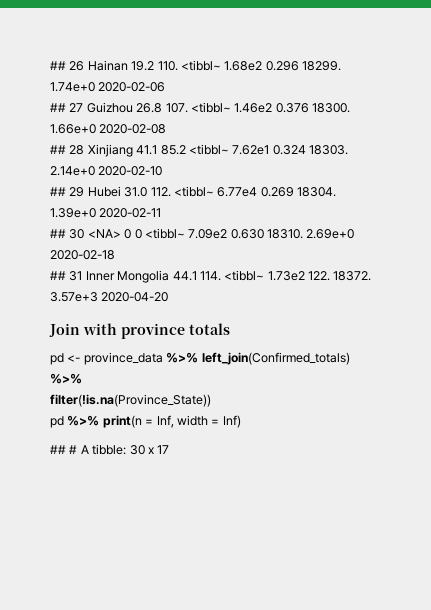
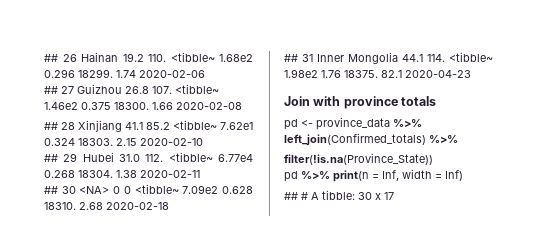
- ## 26 Hainan 19.2 110. <tibbl~ 1.68e2 0.296 18299.
+ ## 26 Hainan 19.2 110. <tibble~ 1.68e2 0.296 18299.
- 1.74e+0 2020-02-06
+ 1.74 2020-02-06
- ## 27 Guizhou 26.8 107. <tibbl~ 1.46e2 0.376 18300. 1.66e+0 2020-02-08
+ ## 27 Guizhou 26.8 107. <tibble~ 1.46e2 0.375 18300. 1.66 2020-02-08
- ## 28 Xinjiang 41.1 85.2 <tibbl~ 7.62e1 0.324 18303.
+ ## 28 Xinjiang 41.1 85.2 <tibble~ 7.62e1 0.324 18303.
- 2.14e+0 2020-02-10
+ 2.15 2020-02-10
- ## 29 Hubei 31.0 112. <tibbl~ 6.77e4 0.269 18304. 1.39e+0 2020-02-11
+ ## 29 Hubei 31.0 112. <tibble~ 6.77e4 0.268 18304. 1.38 2020-02-11
- ## 30 <NA> 0 0 <tibbl~ 7.09e2 0.630 18310. 2.69e+0 2020-02-18
+ ## 30 <NA> 0 0 <tibble~ 7.09e2 0.628 18310. 2.68 2020-02-18
- ## 31 Inner Mongolia 44.1 114. <tibbl~ 1.73e2 122. 18372. 3.57e+3 2020-04-20
+ ## 31 Inner Mongolia 44.1 114. <tibble~ 1.98e2 1.76 18375. 82.1 2020-04-23

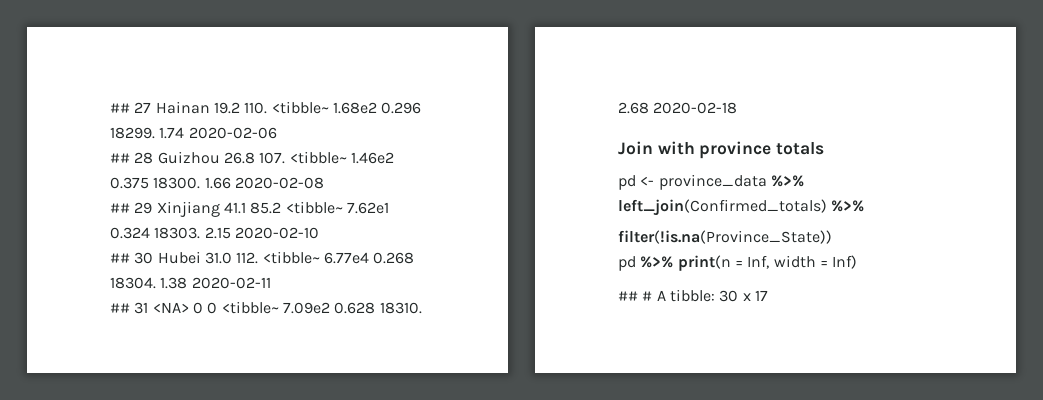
- ## 26 Hainan 19.2 110. <tibble~ 1.68e2 0.296 18299.
+ ## 27 Hainan 19.2 110. <tibble~ 1.68e2 0.296 18299.
- ## 27 Guizhou 26.8 107. <tibble~ 1.46e2 0.375 18300.
+ ## 28 Guizhou 26.8 107. <tibble~ 1.46e2 0.375 18300.
- ## 28 Xinjiang 41.1 85.2 <tibble~ 7.62e1 0.324 18303.
+ ## 29 Xinjiang 41.1 85.2 <tibble~ 7.62e1 0.324 18303.
- ## 29 Hubei 31.0 112. <tibble~ 6.77e4 0.268 18304.
+ ## 30 Hubei 31.0 112. <tibble~ 6.77e4 0.268 18304.
- ## 30 <NA> 0 0 <tibble~ 7.09e2 0.628 18310.
+ ## 31 <NA> 0 0 <tibble~ 7.09e2 0.628 18310.
- ## 31 Inner Mongolia 44.1 114. <tibble~ 1.98e2 1.76 18375. 82.1 2020-04-23

